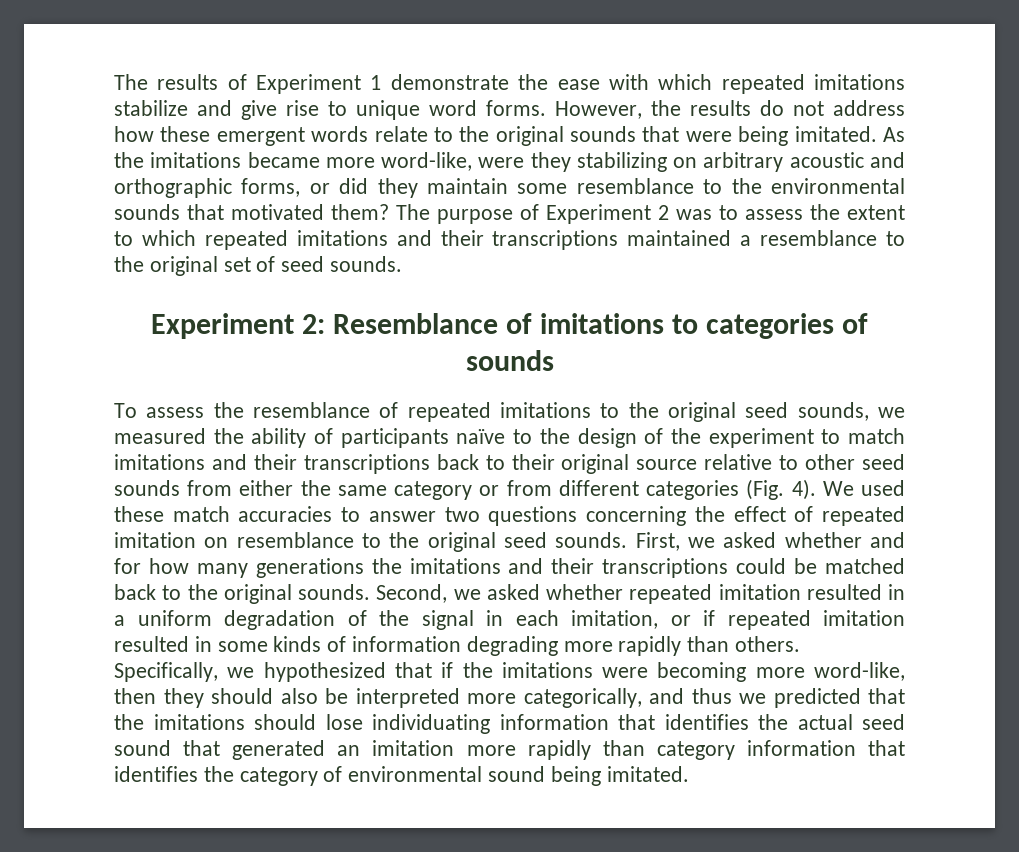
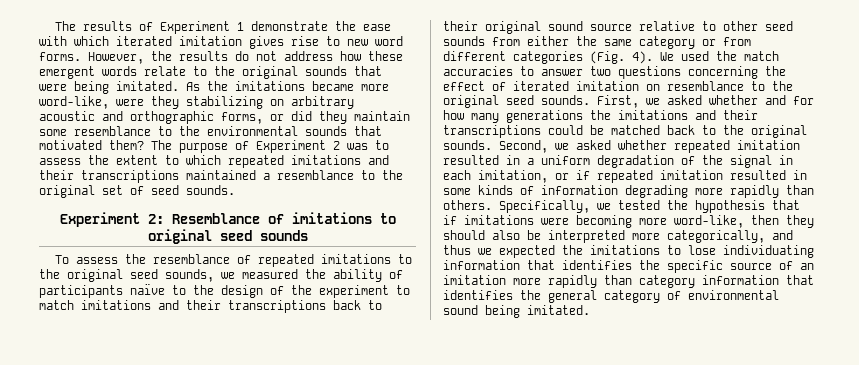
- The results of Experiment 1 demonstrate the ease with which repeated imitations stabilize and give rise to unique word forms.
+ The results of Experiment 1 demonstrate the ease with which iterated imitation gives rise to new word forms.
- Experiment 2: Resemblance of imitations to categories of sounds
+ Experiment 2: Resemblance of imitations to original seed sounds
- To assess the resemblance of repeated imitations to the original seed sounds, we measured the ability of participants naïve to the design of the experiment to match imitations and their transcriptions back to their original source relative to other seed sounds from either the same category or from different categories (Fig. 4).
+ To assess the resemblance of repeated imitations to the original seed sounds, we measured the ability of participants naïve to the design of the experiment to match imitations and their transcriptions back to their original sound source relative to other seed sounds from either the same category or from different categories (Fig. 4).
- We used these match accuracies to answer two questions concerning the effect of repeated imitation on resemblance to the original seed sounds.
+ We used the match accuracies to answer two questions concerning the effect of iterated imitation on resemblance to the original seed sounds.
- Specifically, we hypothesized that if the imitations were becoming more word-like, then they should also be interpreted more categorically, and thus we predicted that the imitations should lose individuating information that identifies the actual seed sound that generated an imitation more rapidly than category information that identifies the category of environmental sound being imitated.
+ Specifically, we tested the hypothesis that if imitations were becoming more word-like, then they should also be interpreted more categorically, and thus we expected the imitations to lose individuating information that identifies the specific source of an imitation more rapidly than category information that identifies the general category of environmental sound being imitated.

